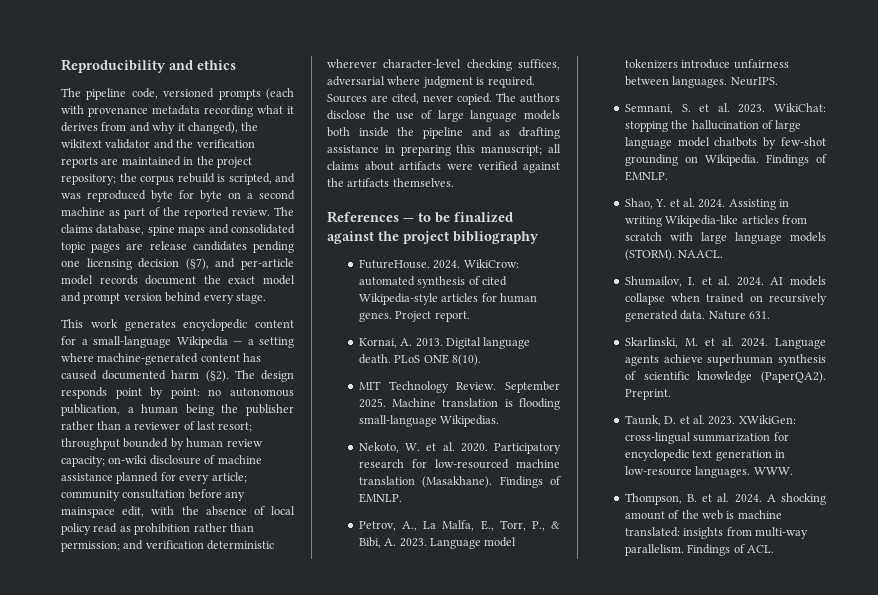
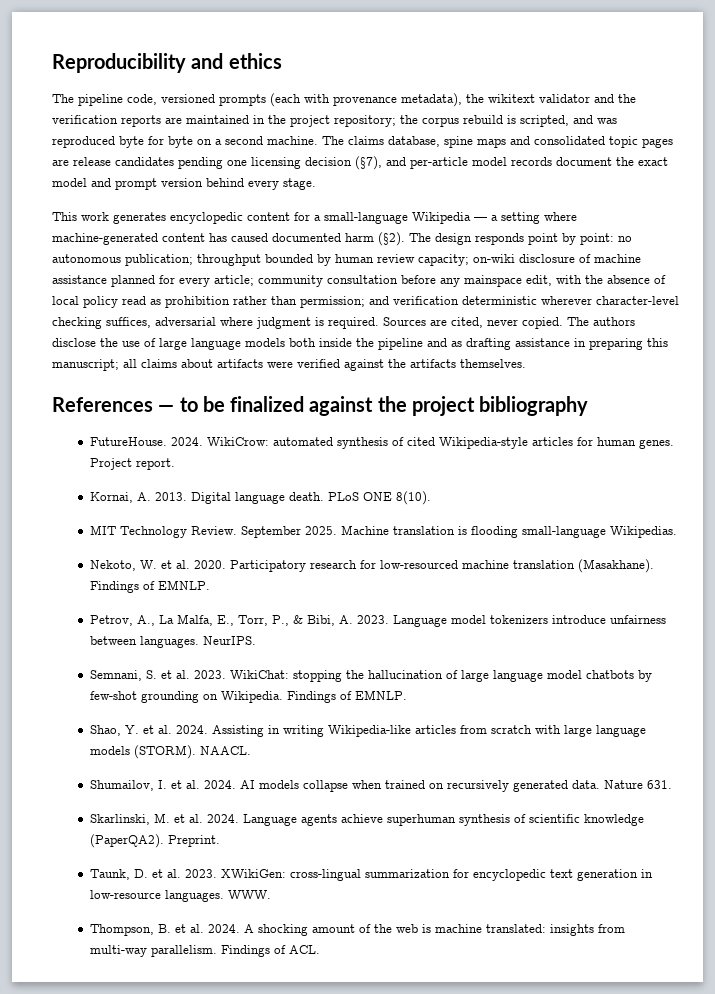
- The pipeline code, versioned prompts (each with provenance metadata recording what it derives from and why it changed), the wikitext validator and the verification reports are maintained in the project repository; the corpus rebuild is scripted, and was reproduced byte for byte on a second machine as part of the reported review.
+ The pipeline code, versioned prompts (each with provenance metadata), the wikitext validator and the verification reports are maintained in the project repository; the corpus rebuild is scripted, and was reproduced byte for byte on a second machine.
- The design responds point by point: no autonomous publication, a human being the publisher rather than a reviewer of last resort; throughput bounded by human review capacity; on-wiki disclosure of machine assistance planned for every article; community consultation before any mainspace edit, with the absence of local policy read as prohibition rather than permission; and verification deterministic wherever character-level checking suffices, adversarial where judgment is required.
+ The design responds point by point: no autonomous publication; throughput bounded by human review capacity; on-wiki disclosure of machine assistance planned for every article; community consultation before any mainspace edit, with the absence of local policy read as prohibition rather than permission; and verification deterministic wherever character-level checking suffices, adversarial where judgment is required.

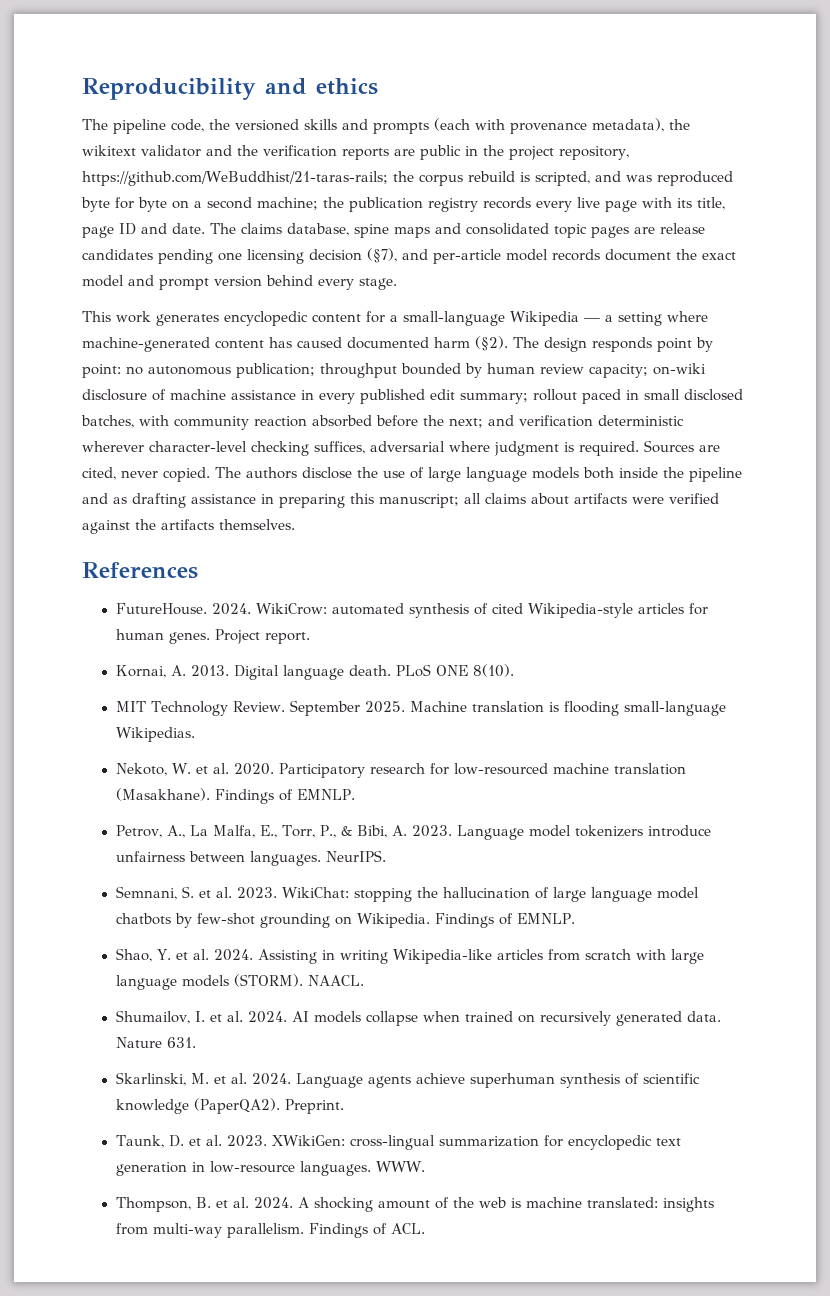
- The pipeline code, versioned prompts (each with provenance metadata), the wikitext validator and the verification reports are maintained in the project repository; the corpus rebuild is scripted, and was reproduced byte for byte on a second machine.
+ The pipeline code, the versioned skills and prompts (each with provenance metadata), the wikitext validator and the verification reports are public in the project repository, https://github.com/WeBuddhist/21-taras-rails; the corpus rebuild is scripted, and was reproduced byte for byte on a second machine; the publication registry records every live page with its title, page ID and date.
- The design responds point by point: no autonomous publication; throughput bounded by human review capacity; on-wiki disclosure of machine assistance planned for every article; community consultation before any mainspace edit, with the absence of local policy read as prohibition rather than permission; and verification deterministic wherever character-level checking suffices, adversarial where judgment is required.
+ The design responds point by point: no autonomous publication; throughput bounded by human review capacity; on-wiki disclosure of machine assistance in every published edit summary; rollout paced in small disclosed batches, with community reaction absorbed before the next; and verification deterministic wherever character-level checking suffices, adversarial where judgment is required.
- References — to be finalized against the project bibliography
+ References

